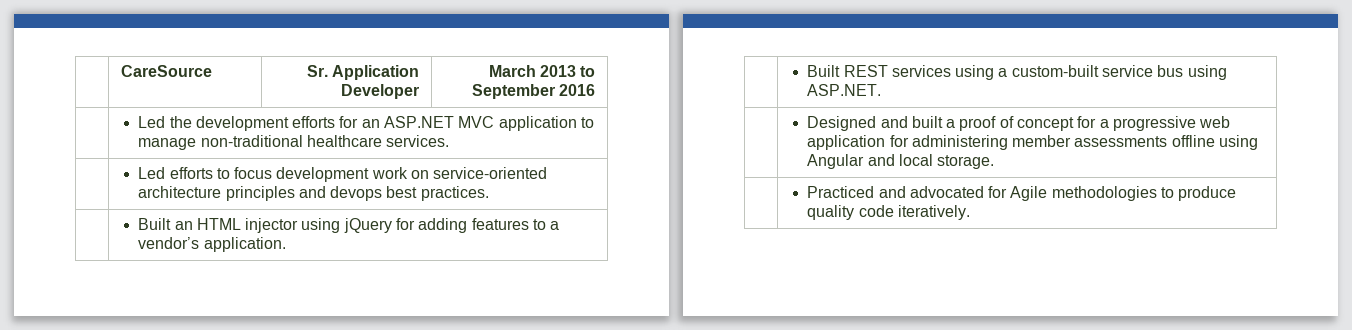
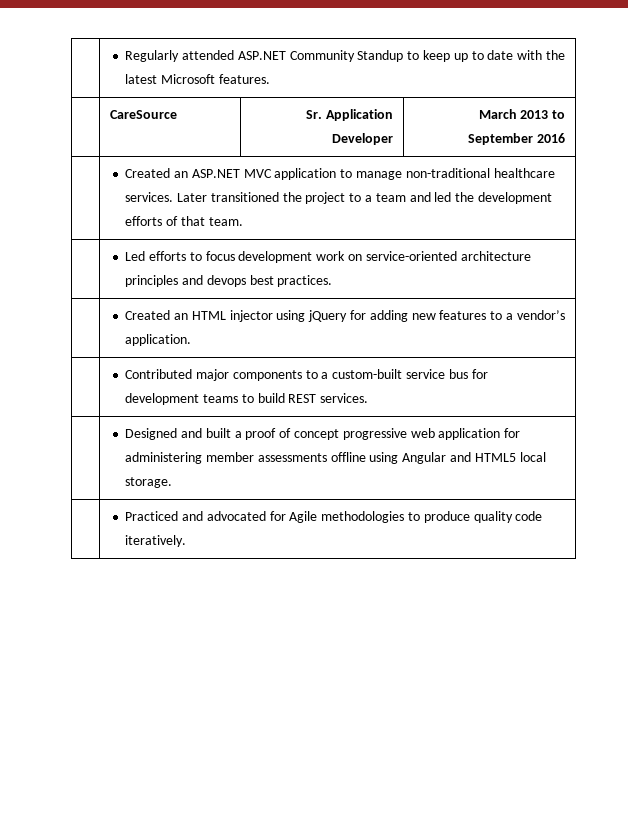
+ | Regularly attended ASP.NET Community Standup to keep up to date with the latest Microsoft features.
- | Led the development efforts for an ASP.NET MVC application to manage non-traditional healthcare services.
+ | Created an ASP.NET MVC application to manage non-traditional healthcare services. Later transitioned the project to a team and led the development efforts of that team.
- | Built an HTML injector using jQuery for adding features to a vendor’s application.
+ | Created an HTML injector using jQuery for adding new features to a vendor’s application.
- | Built REST services using a custom-built service bus using ASP.NET.
+ | Contributed major components to a custom-built service bus for development teams to build REST services.
- | Designed and built a proof of concept for a progressive web application for administering member assessments offline using Angular and local storage.
+ | Designed and built a proof of concept progressive web application for administering member assessments offline using Angular and HTML5 local storage.

